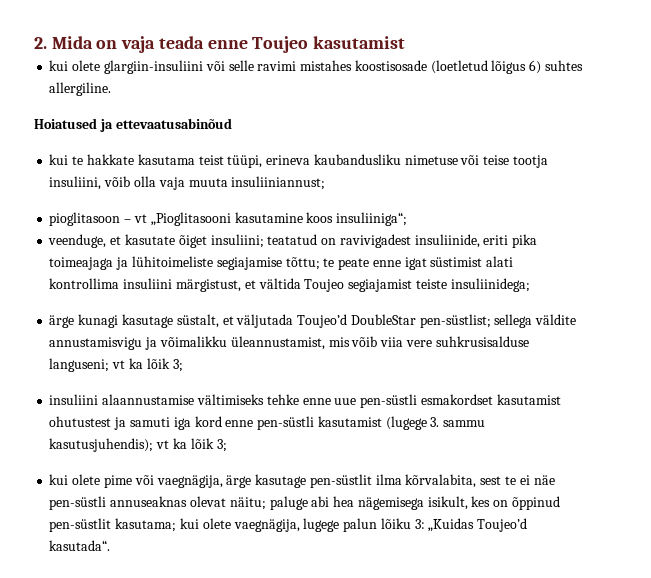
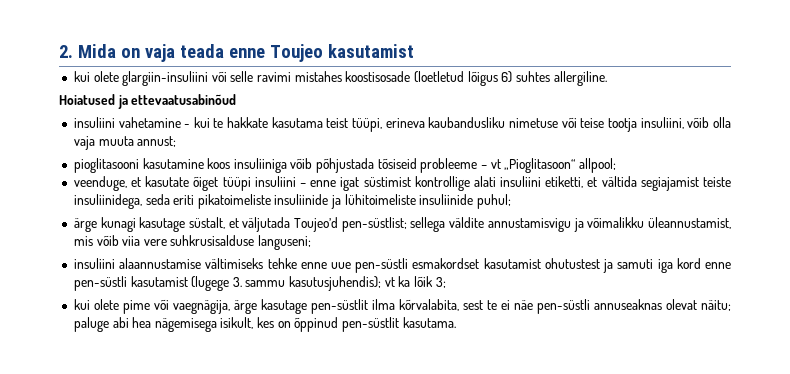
- kui te hakkate kasutama teist tüüpi, erineva kaubandusliku nimetuse või teise tootja insuliini, võib olla vaja muuta insuliiniannust;
- pioglitasoon – vt „Pioglitasooni kasutamine koos insuliiniga“;
- veenduge, et kasutate õiget insuliini; teatatud on ravivigadest insuliinide, eriti pika toimeajaga ja lühitoimeliste segiajamise tõttu; te peate enne igat süstimist alati kontrollima insuliini märgistust, et vältida Toujeo segiajamist teiste insuliinidega;
+ insuliini vahetamine - kui te hakkate kasutama teist tüüpi, erineva kaubandusliku nimetuse või teise tootja insuliini, võib olla vaja muuta annust;
+ pioglitasooni kasutamine koos insuliiniga võib põhjustada tõsiseid probleeme – vt „Pioglitasoon“ allpool;
+ veenduge, et kasutate õiget tüüpi insuliini – enne igat süstimist kontrollige alati insuliini etiketti, et vältida segiajamist teiste insuliinidega, seda eriti pikatoimeliste insuliinide ja lühitoimeliste insuliinide puhul;
- ärge kunagi kasutage süstalt, et väljutada Toujeo’d DoubleStar pen-süstlist; sellega väldite annustamisvigu ja võimalikku üleannustamist, mis võib viia vere suhkrusisalduse languseni; vt ka lõik 3;
+ ärge kunagi kasutage süstalt, et väljutada Toujeo’d pen-süstlist; sellega väldite annustamisvigu ja võimalikku üleannustamist, mis võib viia vere suhkrusisalduse languseni;
- kui olete pime või vaegnägija, ärge kasutage pen-süstlit ilma kõrvalabita, sest te ei näe pen-süstli annuseaknas olevat näitu; paluge abi hea nägemisega isikult, kes on õppinud pen-süstlit kasutama; kui olete vaegnägija, lugege palun lõiku 3: „Kuidas Toujeo’d kasutada“.
+ kui olete pime või vaegnägija, ärge kasutage pen-süstlit ilma kõrvalabita, sest te ei näe pen-süstli annuseaknas olevat näitu; paluge abi hea nägemisega isikult, kes on õppinud pen-süstlit kasutama.

